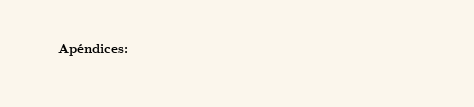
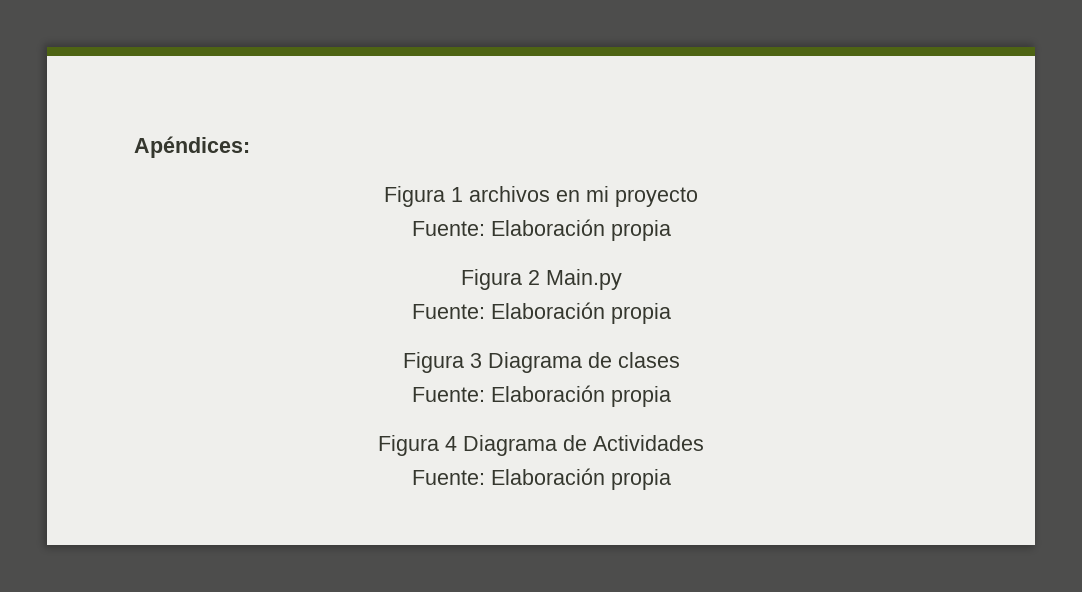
+ Figura 1 archivos en mi proyecto
+ Fuente: Elaboración propia
+ Figura 2 Main.py
+ Fuente: Elaboración propia
+ Figura 3 Diagrama de clases
+ Fuente: Elaboración propia
+ Figura 4 Diagrama de Actividades
+ Fuente: Elaboración propia

